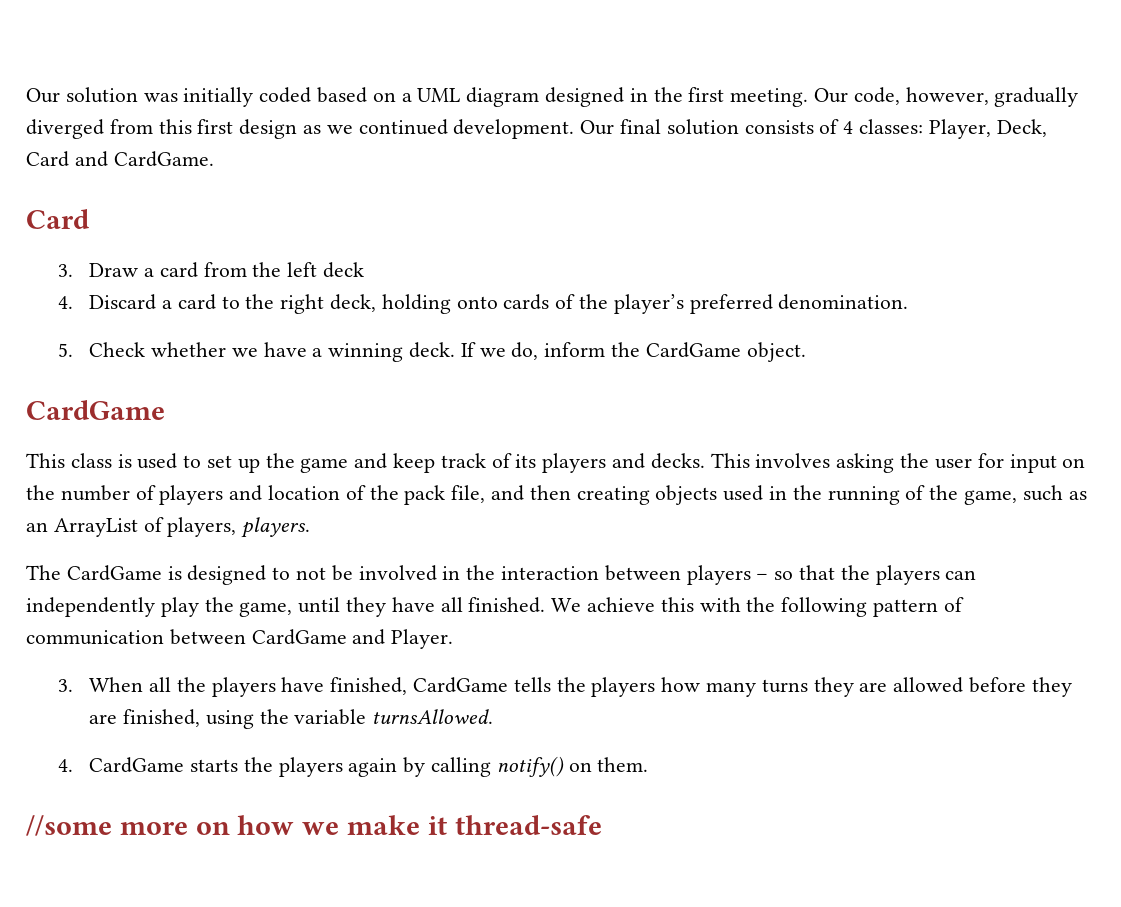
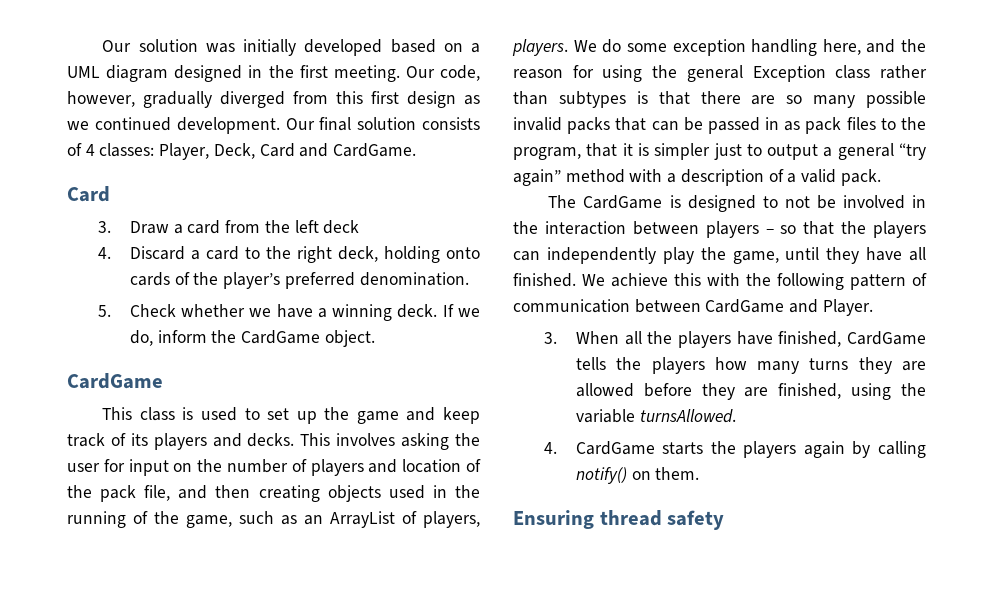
- Our solution was initially coded based on a UML diagram designed in the first meeting.
+ Our solution was initially developed based on a UML diagram designed in the first meeting.
+ We do some exception handling here, and the reason for using the general Exception class rather than subtypes is that there are so many possible invalid packs that can be passed in as pack files to the program, that it is simpler just to output a general “try again” method with a description of a valid pack.
- //some more on how we make it thread-safe
+ Ensuring thread safety

